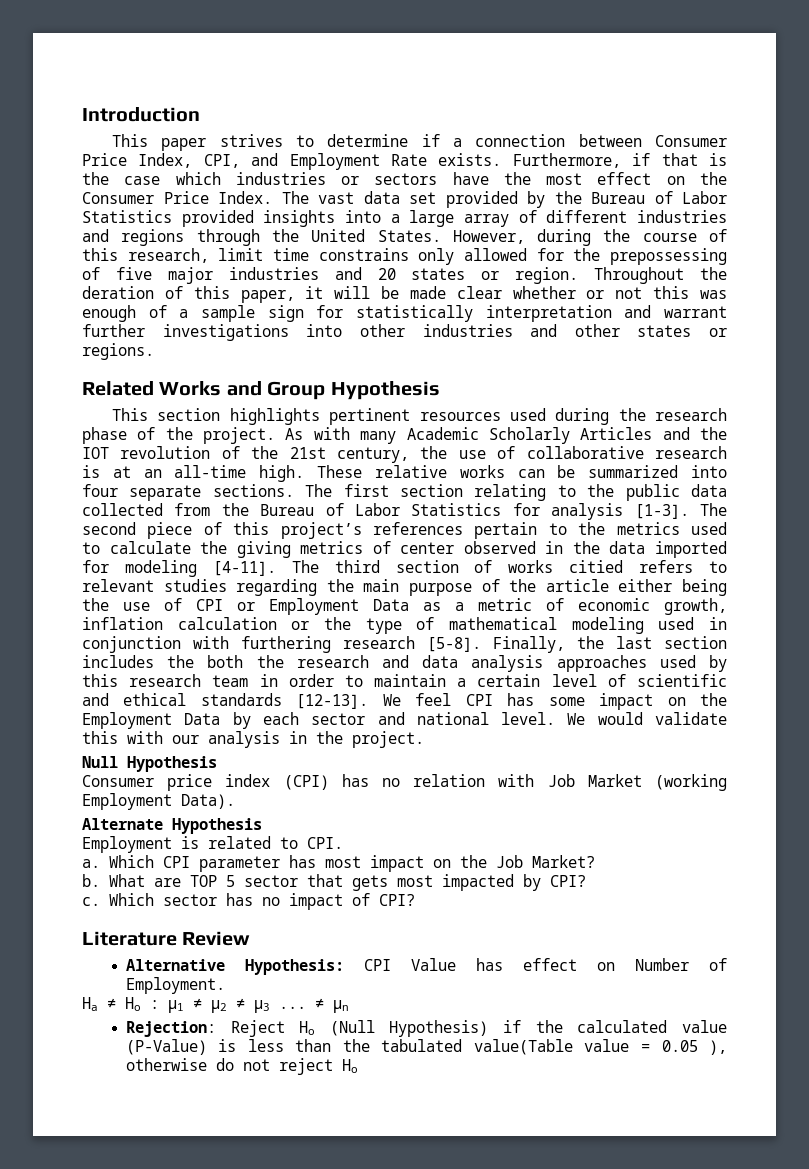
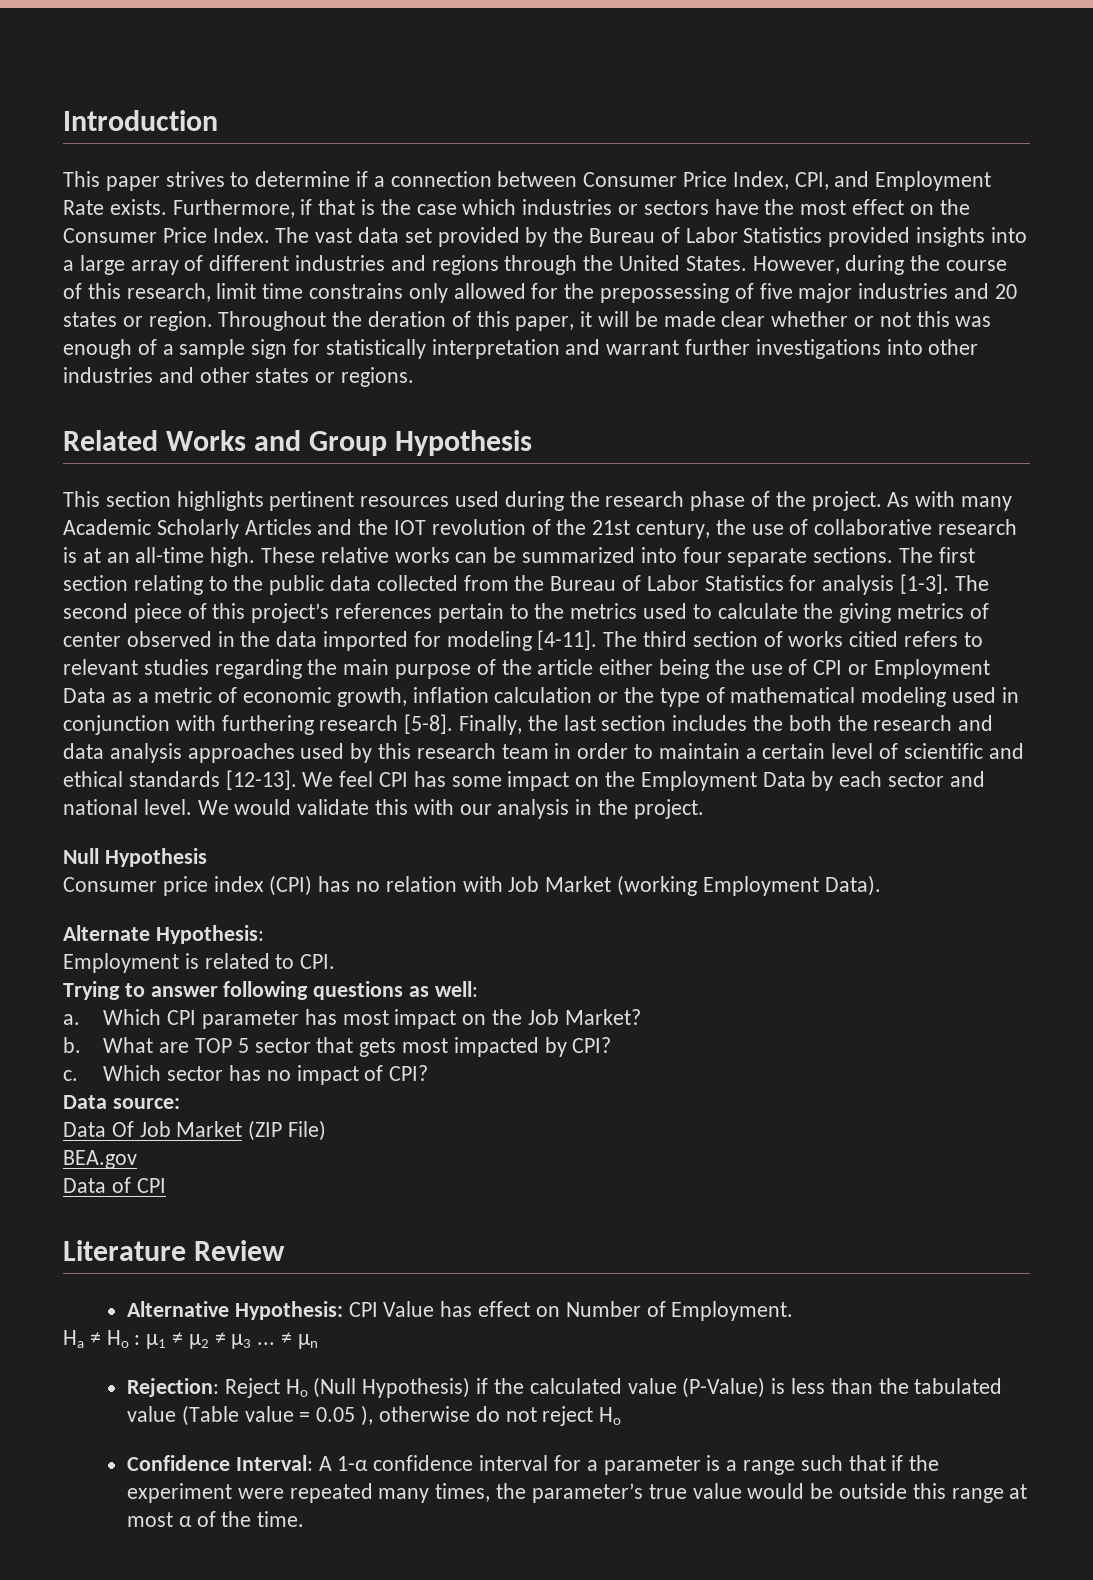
- Alternate Hypothesis
+ Alternate Hypothesis:
+ Trying to answer following questions as well:
+ Data source:
+ Data Of Job Market (ZIP File)
+ BEA.gov
+ Data of CPI
- Rejection: Reject Ho (Null Hypothesis) if the calculated value (P-Value) is less than the tabulated value(Table value = 0.05 ), otherwise do not reject Ho
+ Rejection: Reject Ho (Null Hypothesis) if the calculated value (P-Value) is less than the tabulated value (Table value = 0.05 ), otherwise do not reject Ho
+ Confidence Interval: A 1-α confidence interval for a parameter is a range such that if the experiment were repeated many times, the parameter’s true value would be outside this range at most α of the time.

